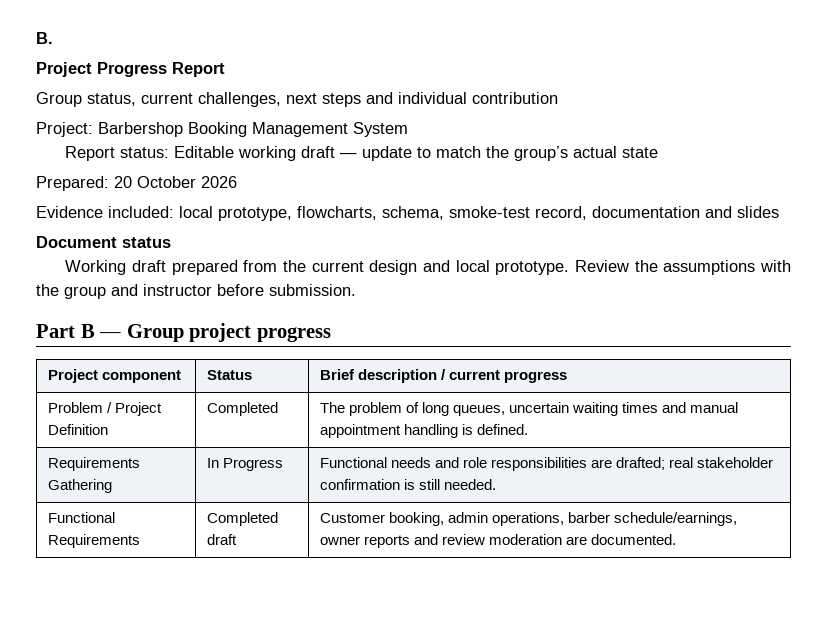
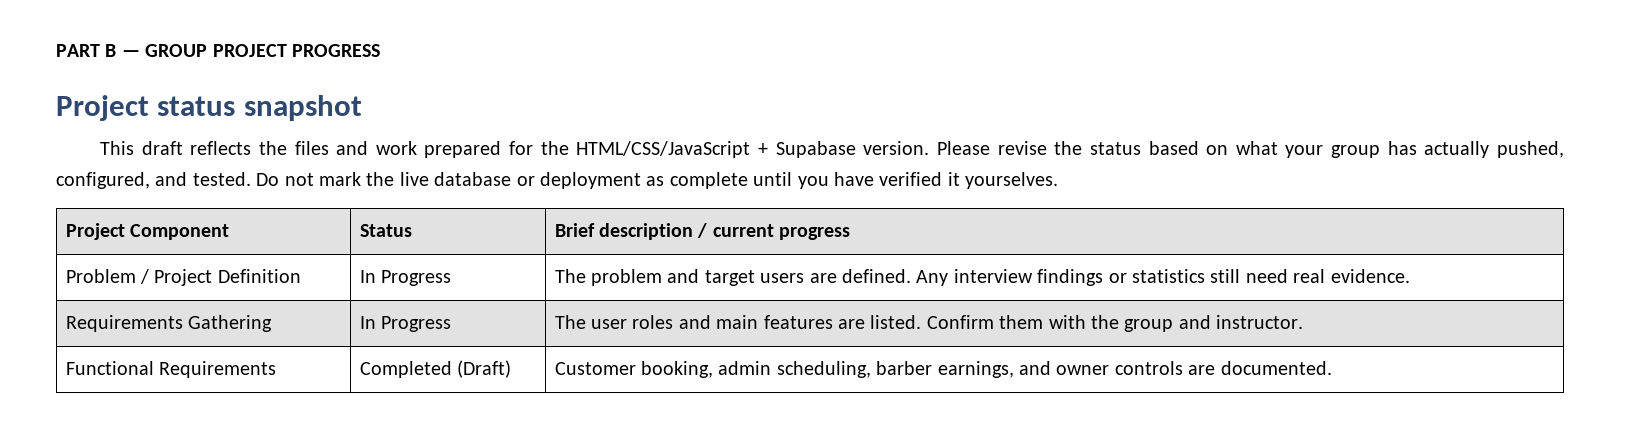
- B.
- Project Progress Report
- Group status, current challenges, next steps and individual contribution
- Project: Barbershop Booking Management System
- Report status: Editable working draft — update to match the group’s actual state
- Prepared: 20 October 2026
- Evidence included: local prototype, flowcharts, schema, smoke-test record, documentation and slides
- Document status
- Working draft prepared from the current design and local prototype. Review the assumptions with the group and instructor before submission.
- Part B — Group project progress
- Project component | Status | Brief description / current progress
+ PART B — GROUP PROJECT PROGRESS
+ Project status snapshot
+ This draft reflects the files and work prepared for the HTML/CSS/JavaScript + Supabase version. Please revise the status based on what your group has actually pushed, configured, and tested. Do not mark the live database or deployment as complete until you have verified it yourselves.
+ Project Component | Status | Brief description / current progress
- Problem / Project Definition | Completed | The problem of long queues, uncertain waiting times and manual appointment handling is defined.
- Requirements Gathering | In Progress | Functional needs and role responsibilities are drafted; real stakeholder confirmation is still needed.
+ Problem / Project Definition | In Progress | The problem and target users are defined. Any interview findings or statistics still need real evidence.
+ Requirements Gathering | In Progress | The user roles and main features are listed. Confirm them with the group and instructor.
- Functional Requirements | Completed draft | Customer booking, admin operations, barber schedule/earnings, owner reports and review moderation are documented.
+ Functional Requirements | Completed (Draft) | Customer booking, admin scheduling, barber earnings, and owner controls are documented.

